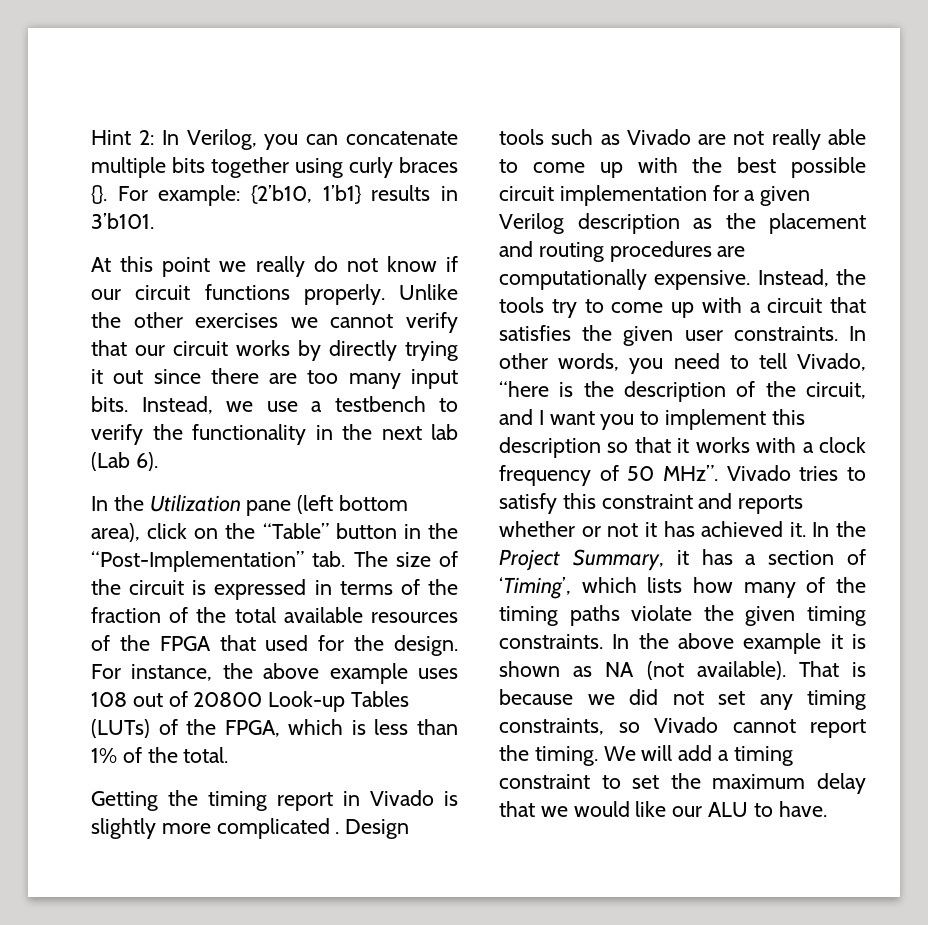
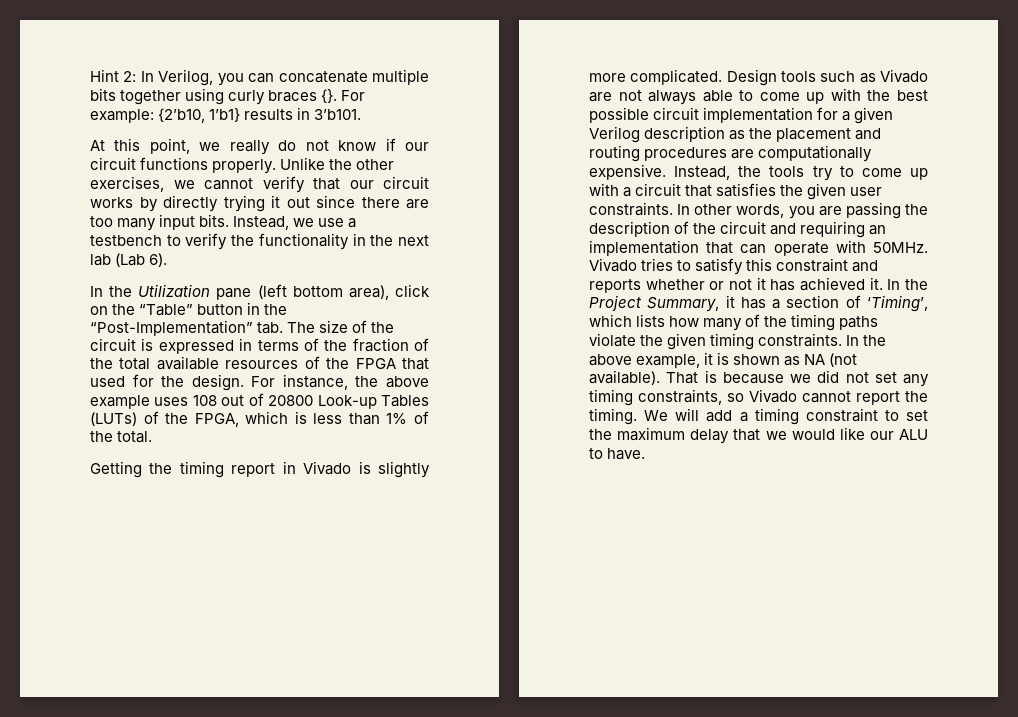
- At this point we really do not know if our circuit functions properly.
+ At this point, we really do not know if our circuit functions properly.
- Unlike the other exercises we cannot verify that our circuit works by directly trying it out since there are too many input bits.
+ Unlike the other exercises, we cannot verify that our circuit works by directly trying it out since there are too many input bits.
- Getting the timing report in Vivado is slightly more complicated .
+ Getting the timing report in Vivado is slightly more complicated.
- Design tools such as Vivado are not really able to come up with the best possible circuit implementation for a given Verilog description as the placement and routing procedures are computationally expensive.
+ Design tools such as Vivado are not always able to come up with the best possible circuit implementation for a given Verilog description as the placement and routing procedures are computationally expensive.
- In other words, you need to tell Vivado, “here is the description of the circuit, and I want you to implement this description so that it works with a clock frequency of 50 MHz”.
+ In other words, you are passing the description of the circuit and requiring an implementation that can operate with 50MHz.
- In the above example it is shown as NA (not available).
+ In the above example, it is shown as NA (not available).

